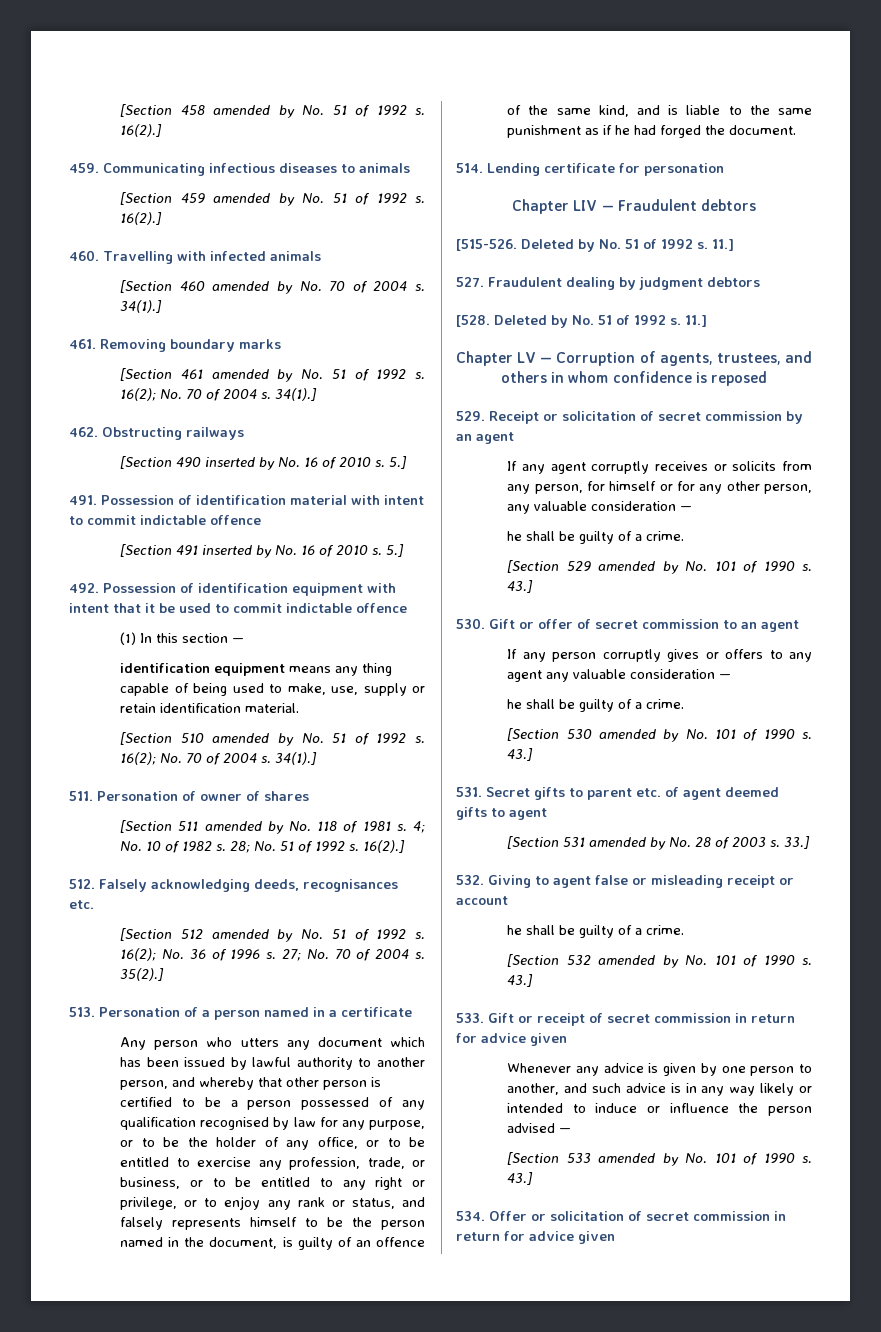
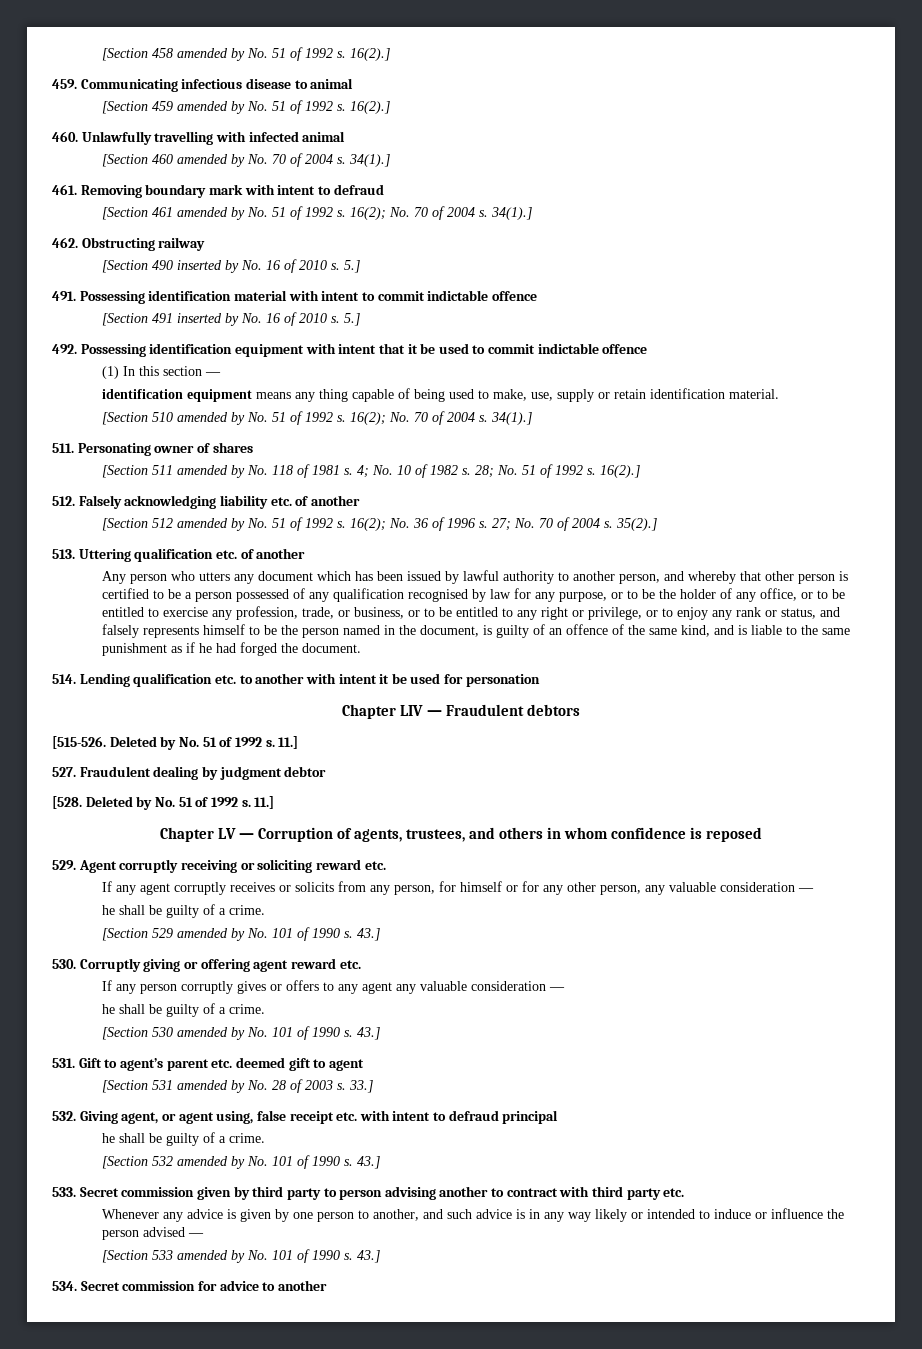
- 459. Communicating infectious diseases to animals
+ 459. Communicating infectious disease to animal
- 460. Travelling with infected animals
+ 460. Unlawfully travelling with infected animal
- 461. Removing boundary marks
+ 461. Removing boundary mark with intent to defraud
- 462. Obstructing railways
+ 462. Obstructing railway
- 491. Possession of identification material with intent to commit indictable offence
+ 491. Possessing identification material with intent to commit indictable offence
- 492. Possession of identification equipment with intent that it be used to commit indictable offence
+ 492. Possessing identification equipment with intent that it be used to commit indictable offence
- 511. Personation of owner of shares
+ 511. Personating owner of shares
- 512. Falsely acknowledging deeds, recognisances etc.
+ 512. Falsely acknowledging liability etc. of another
- 513. Personation of a person named in a certificate
+ 513. Uttering qualification etc. of another
- 514. Lending certificate for personation
+ 514. Lending qualification etc. to another with intent it be used for personation
- 527. Fraudulent dealing by judgment debtors
+ 527. Fraudulent dealing by judgment debtor
- 529. Receipt or solicitation of secret commission by an agent
+ 529. Agent corruptly receiving or soliciting reward etc.
- 530. Gift or offer of secret commission to an agent
+ 530. Corruptly giving or offering agent reward etc.
- 531. Secret gifts to parent etc. of agent deemed gifts to agent
+ 531. Gift to agent’s parent etc. deemed gift to agent
- 532. Giving to agent false or misleading receipt or account
+ 532. Giving agent, or agent using, false receipt etc. with intent to defraud principal
- 533. Gift or receipt of secret commission in return for advice given
+ 533. Secret commission given by third party to person advising another to contract with third party etc.
- 534. Offer or solicitation of secret commission in return for advice given
+ 534. Secret commission for advice to another

